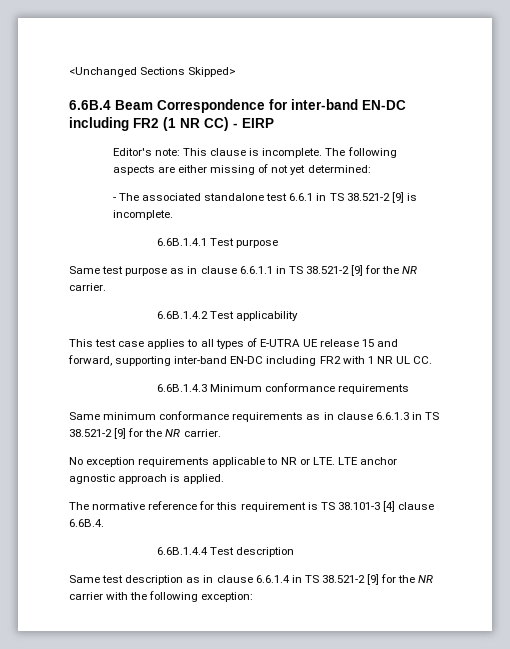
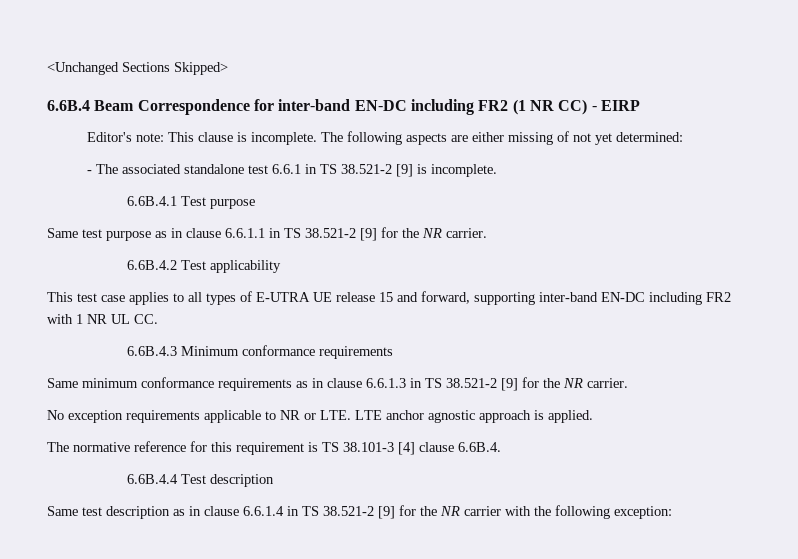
- 6.6B.1.4.1 Test purpose
+ 6.6B.4.1 Test purpose
- 6.6B.1.4.2 Test applicability
+ 6.6B.4.2 Test applicability
- 6.6B.1.4.3 Minimum conformance requirements
+ 6.6B.4.3 Minimum conformance requirements
- 6.6B.1.4.4 Test description
+ 6.6B.4.4 Test description

